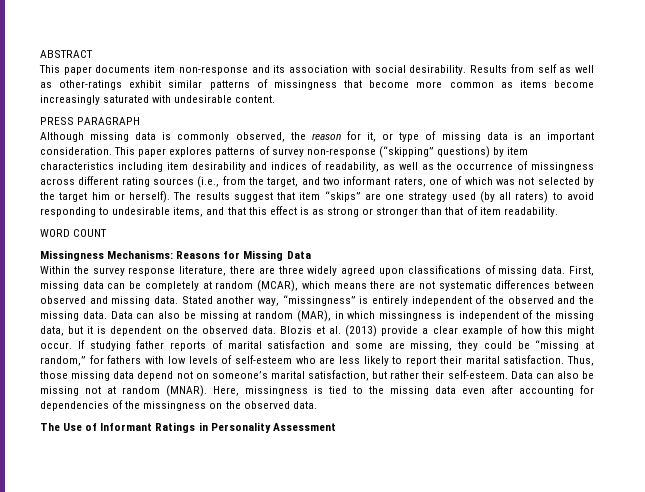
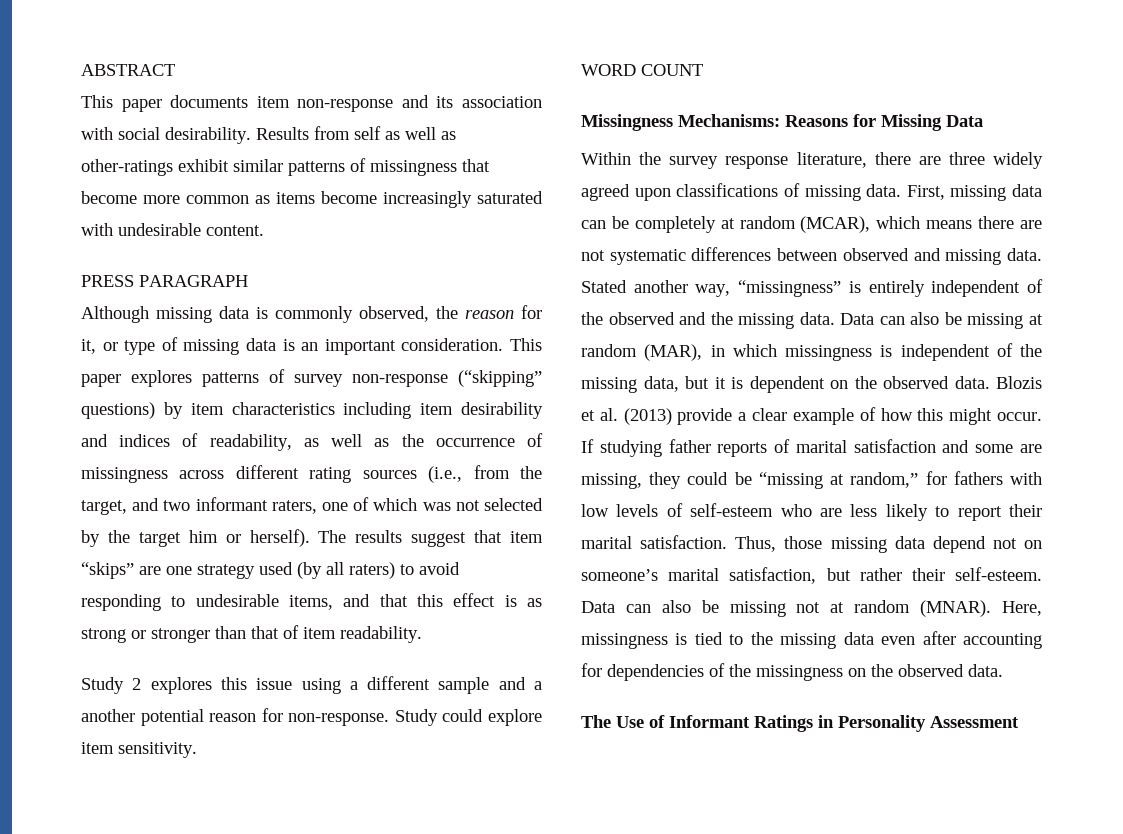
+ Study 2 explores this issue using a different sample and a another potential reason for non-response. Study could explore item sensitivity.

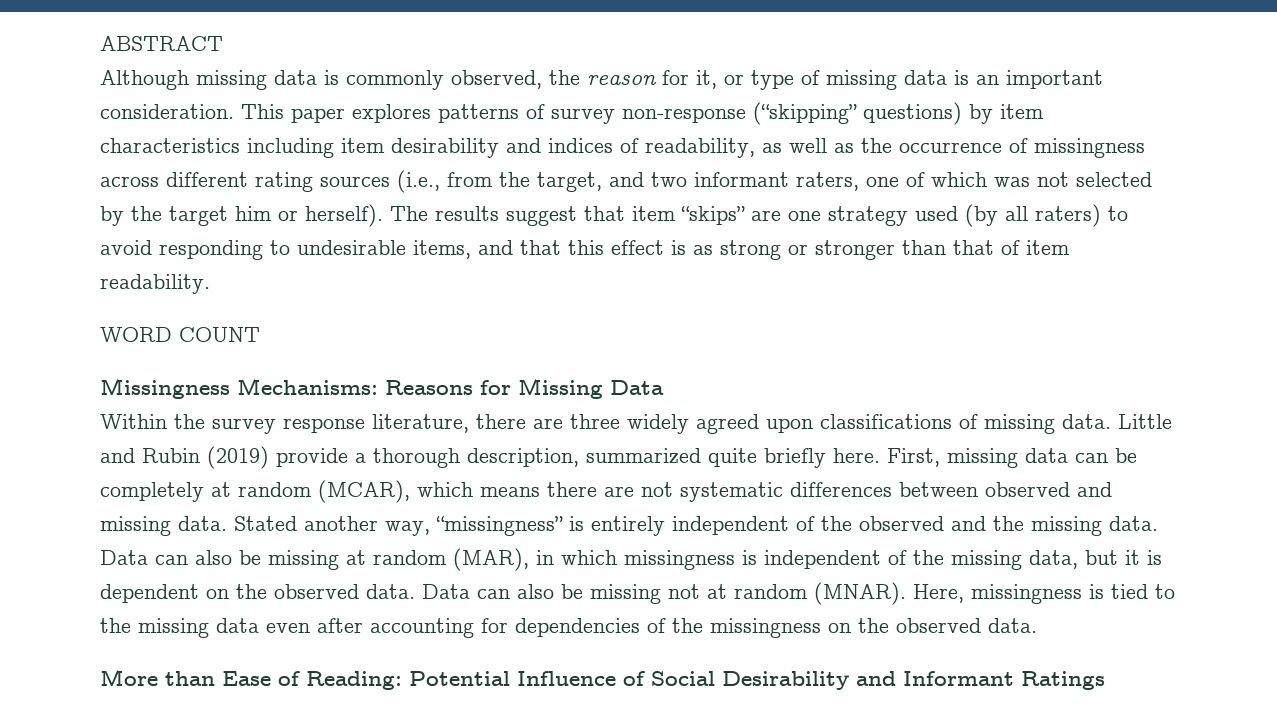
- This paper documents item non-response and its association with social desirability. Results from self as well as other-ratings exhibit similar patterns of missingness that become more common as items become increasingly saturated with undesirable content.
- PRESS PARAGRAPH
- Study 2 explores this issue using a different sample and a another potential reason for non-response. Study could explore item sensitivity.
+ Little and Rubin (2019) provide a thorough description, summarized quite briefly here.
- Blozis et al. (2013) provide a clear example of how this might occur. If studying father reports of marital satisfaction and some are missing, they could be “missing at random,” for fathers with low levels of self-esteem who are less likely to report their marital satisfaction. Thus, those missing data depend not on someone’s marital satisfaction, but rather their self-esteem.
- The Use of Informant Ratings in Personality Assessment
+ More than Ease of Reading: Potential Influence of Social Desirability and Informant Ratings

